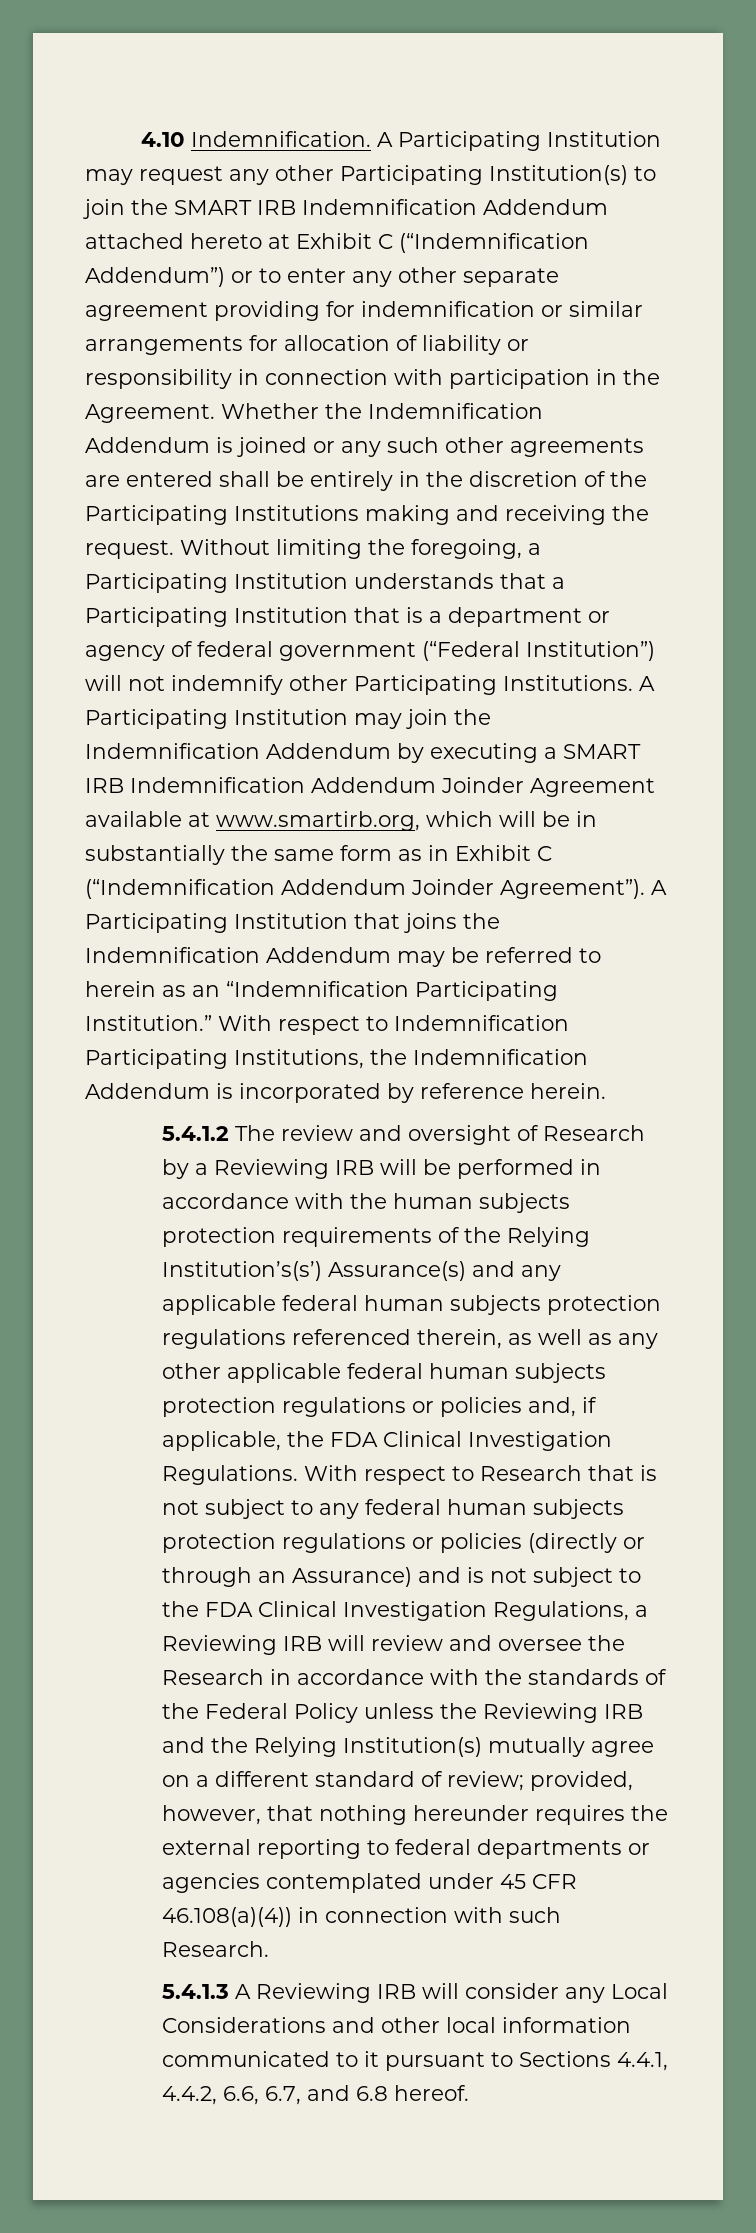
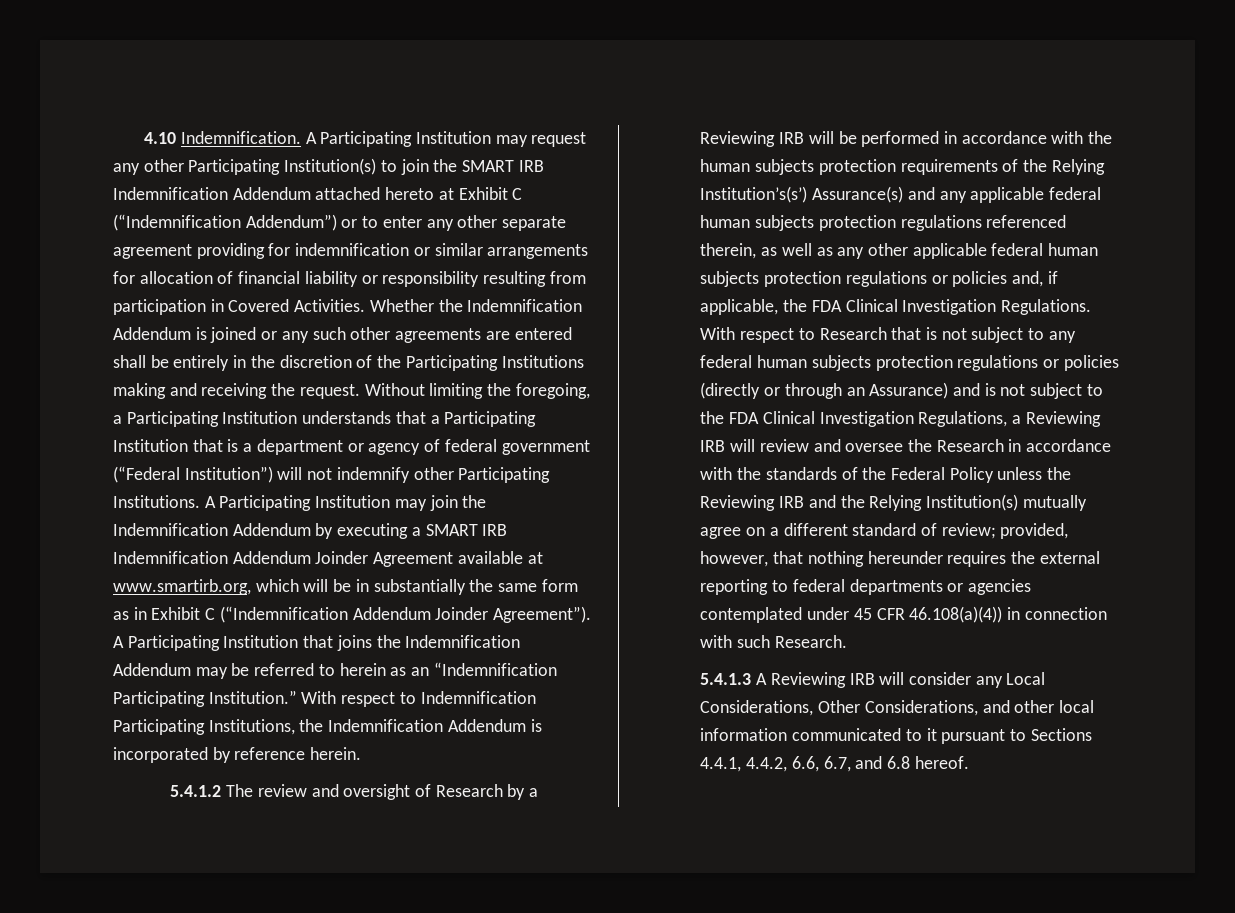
- A Participating Institution may request any other Participating Institution(s) to join the SMART IRB Indemnification Addendum attached hereto at Exhibit C (“Indemnification Addendum”) or to enter any other separate agreement providing for indemnification or similar arrangements for allocation of liability or responsibility in connection with participation in the Agreement.
+ A Participating Institution may request any other Participating Institution(s) to join the SMART IRB Indemnification Addendum attached hereto at Exhibit C (“Indemnification Addendum”) or to enter any other separate agreement providing for indemnification or similar arrangements for allocation of financial liability or responsibility resulting from participation in Covered Activities.
- 5.4.1.3 A Reviewing IRB will consider any Local Considerations and other local information communicated to it pursuant to Sections 4.4.1, 4.4.2, 6.6, 6.7, and 6.8 hereof.
+ 5.4.1.3 A Reviewing IRB will consider any Local Considerations, Other Considerations, and other local information communicated to it pursuant to Sections 4.4.1, 4.4.2, 6.6, 6.7, and 6.8 hereof.

